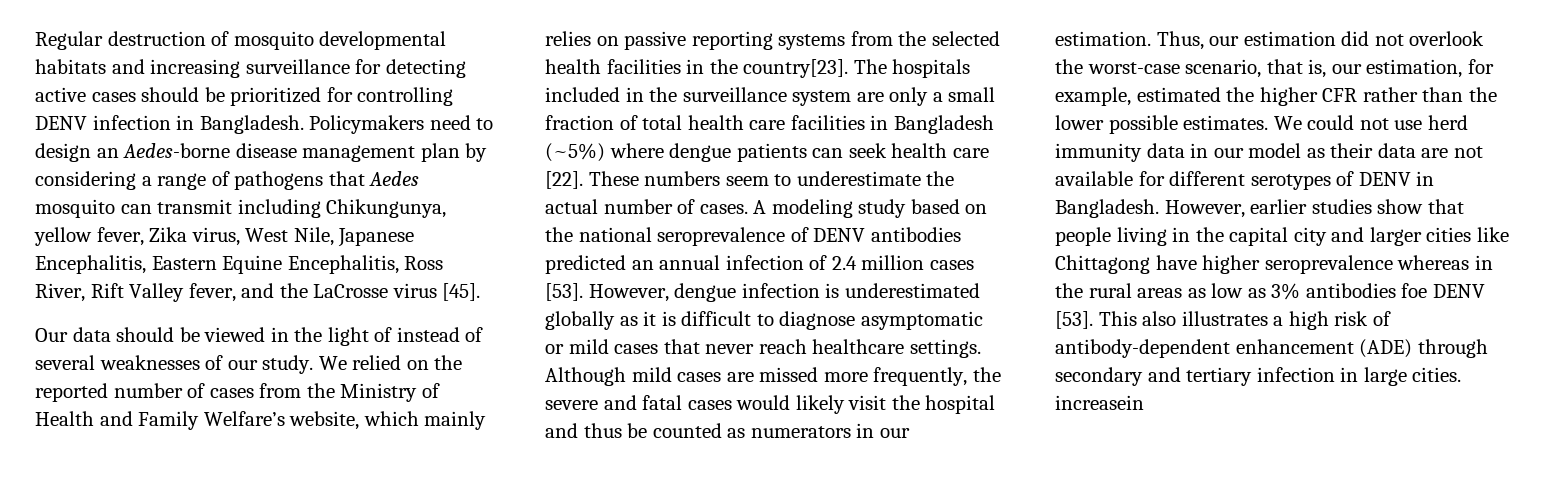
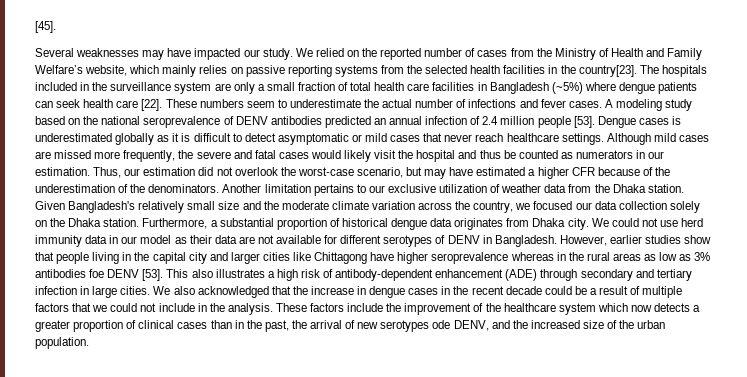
- Regular destruction of mosquito developmental habitats and increasing surveillance for detecting active cases should be prioritized for controlling DENV infection in Bangladesh. Policymakers need to design an Aedes-borne disease management plan by considering a range of pathogens that Aedes mosquito can transmit including Chikungunya, yellow fever, Zika virus, West Nile, Japanese Encephalitis, Eastern Equine Encephalitis, Ross River, Rift Valley fever, and the LaCrosse virus [45].
- Our data should be viewed in the light of instead of several weaknesses of our study.
+ [45].
+ Several weaknesses may have impacted our study.
- These numbers seem to underestimate the actual number of cases.
+ These numbers seem to underestimate the actual number of infections and fever cases.
- A modeling study based on the national seroprevalence of DENV antibodies predicted an annual infection of 2.4 million cases [53]. However, dengue infection is underestimated globally as it is difficult to diagnose asymptomatic or mild cases that never reach healthcare settings.
+ A modeling study based on the national seroprevalence of DENV antibodies predicted an annual infection of 2.4 million people [53]. Dengue cases is underestimated globally as it is difficult to detect asymptomatic or mild cases that never reach healthcare settings.
- Thus, our estimation did not overlook the worst-case scenario, that is, our estimation, for example, estimated the higher CFR rather than the lower possible estimates.
+ Thus, our estimation did not overlook the worst-case scenario, but may have estimated a higher CFR because of the underestimation of the denominators. Another limitation pertains to our exclusive utilization of weather data from the Dhaka station. Given Bangladesh's relatively small size and the moderate climate variation across the country, we focused our data collection solely on the Dhaka station. Furthermore, a substantial proportion of historical dengue data originates from Dhaka city.
- This also illustrates a high risk of antibody-dependent enhancement (ADE) through secondary and tertiary infection in large cities. increasein
+ This also illustrates a high risk of antibody-dependent enhancement (ADE) through secondary and tertiary infection in large cities. We also acknowledged that the increase in dengue cases in the recent decade could be a result of multiple factors that we could not include in the analysis. These factors include the improvement of the healthcare system which now detects a greater proportion of clinical cases than in the past, the arrival of new serotypes ode DENV, and the increased size of the urban population.

